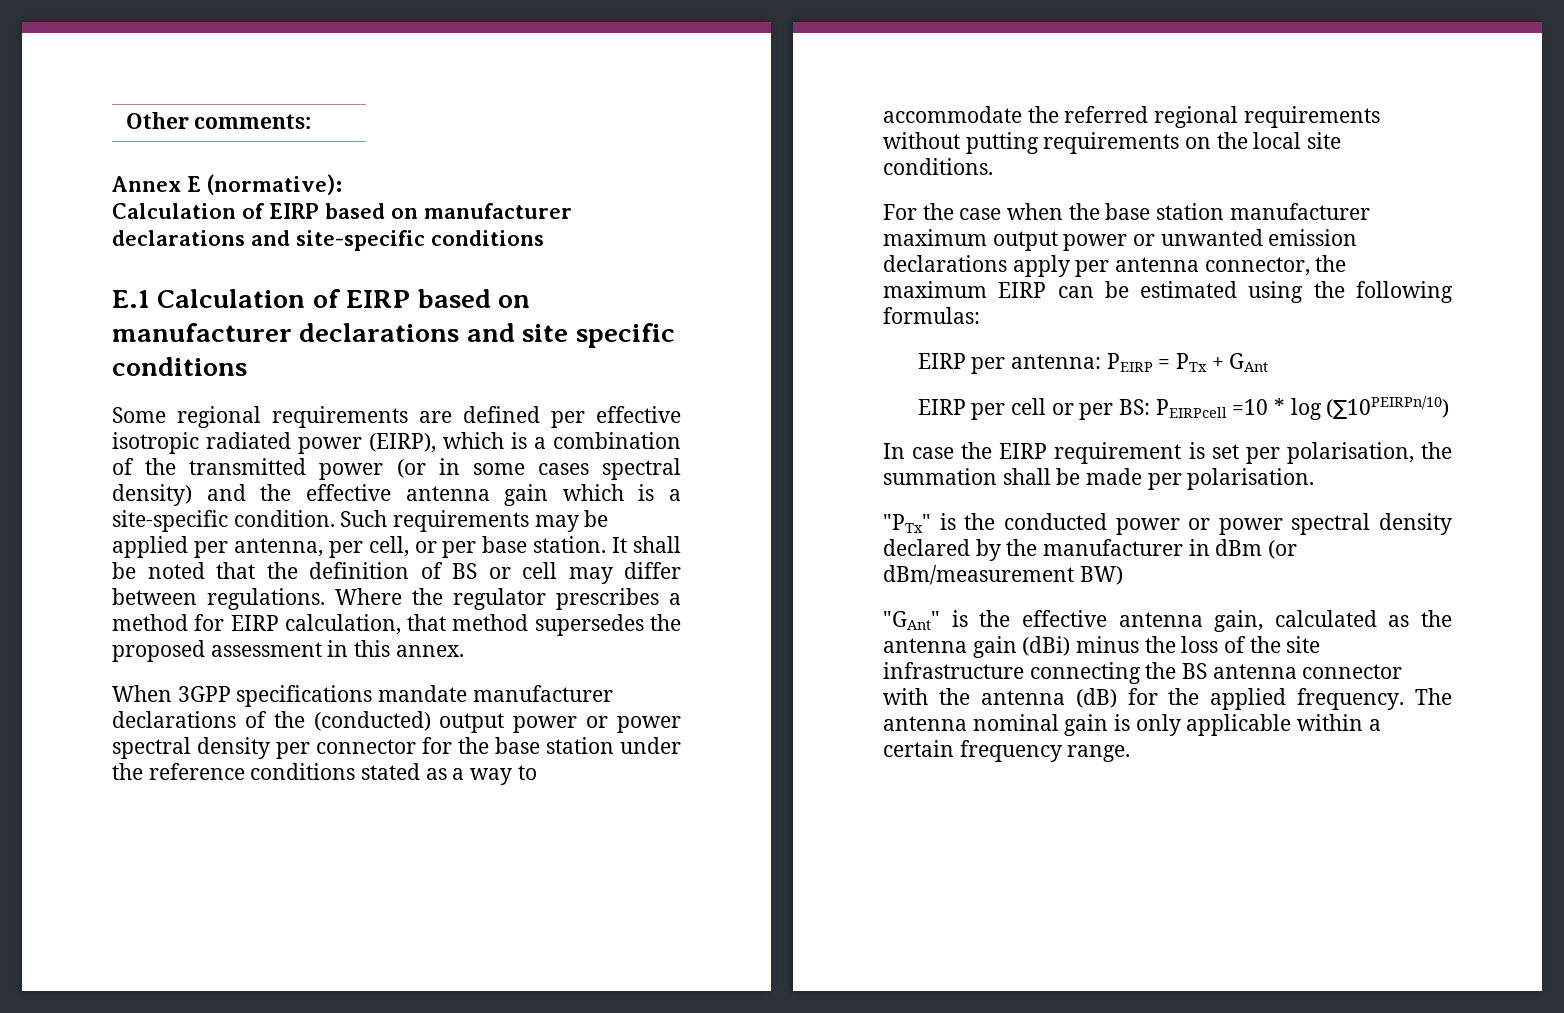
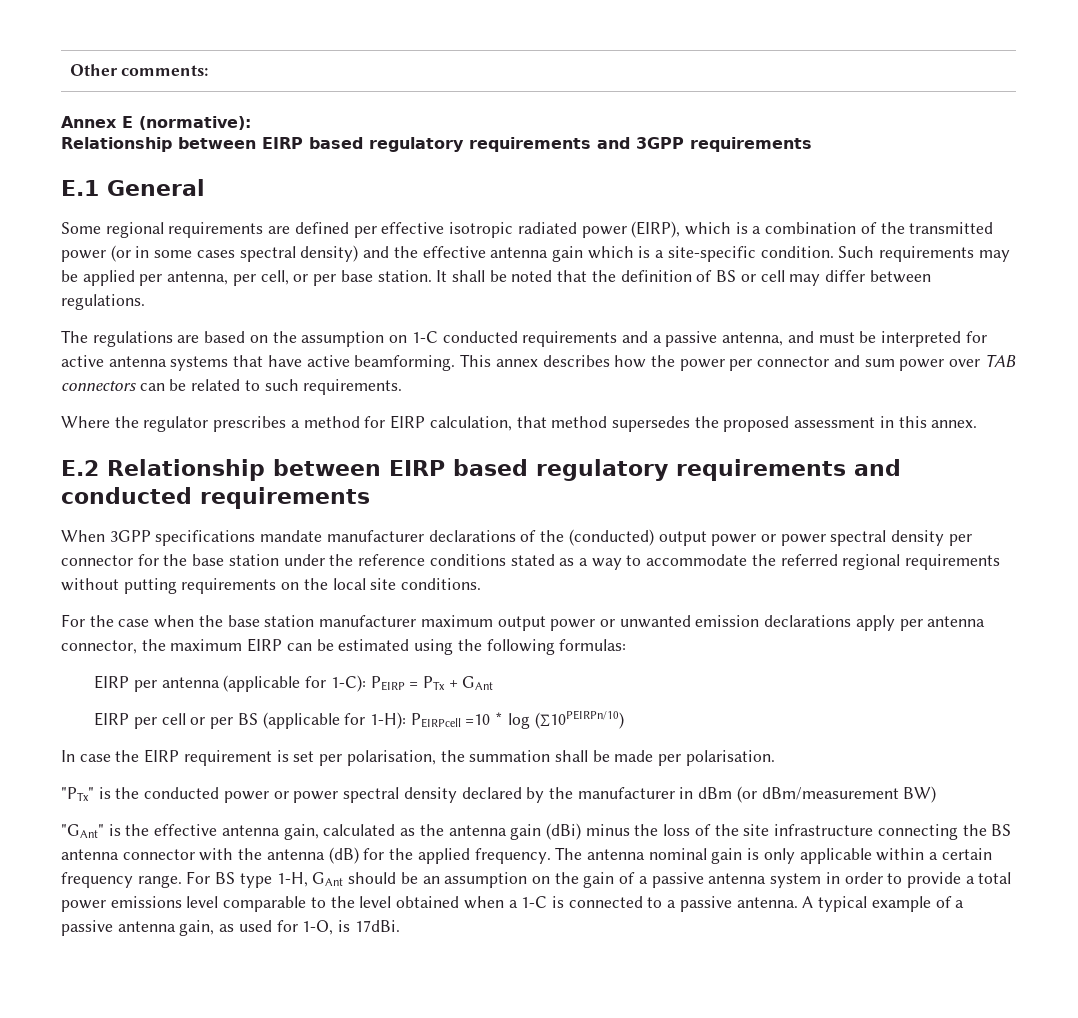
- Calculation of EIRP based on manufacturer declarations and site-specific conditions
- E.1 Calculation of EIRP based on manufacturer declarations and site specific conditions
+ Relationship between EIRP based regulatory requirements and 3GPP requirements
+ E.1 General
- It shall be noted that the definition of BS or cell may differ between regulations. Where the regulator prescribes a method for EIRP calculation, that method supersedes the proposed assessment in this annex.
+ It shall be noted that the definition of BS or cell may differ between regulations.
+ The regulations are based on the assumption on 1-C conducted requirements and a passive antenna, and must be interpreted for active antenna systems that have active beamforming. This annex describes how the power per connector and sum power over TAB connectors can be related to such requirements.
+ Where the regulator prescribes a method for EIRP calculation, that method supersedes the proposed assessment in this annex.
+ E.2 Relationship between EIRP based regulatory requirements and conducted requirements
- EIRP per antenna: PEIRP = PTx + GAnt
+ EIRP per antenna (applicable for 1-C): PEIRP = PTx + GAnt
- EIRP per cell or per BS: PEIRPcell =10 * log (∑10PEIRPn/10)
+ EIRP per cell or per BS (applicable for 1-H): PEIRPcell =10 * log (∑10PEIRPn/10)
+ For BS type 1-H, GAnt should be an assumption on the gain of a passive antenna system in order to provide a total power emissions level comparable to the level obtained when a 1-C is connected to a passive antenna. A typical example of a passive antenna gain, as used for 1-O, is 17dBi.

